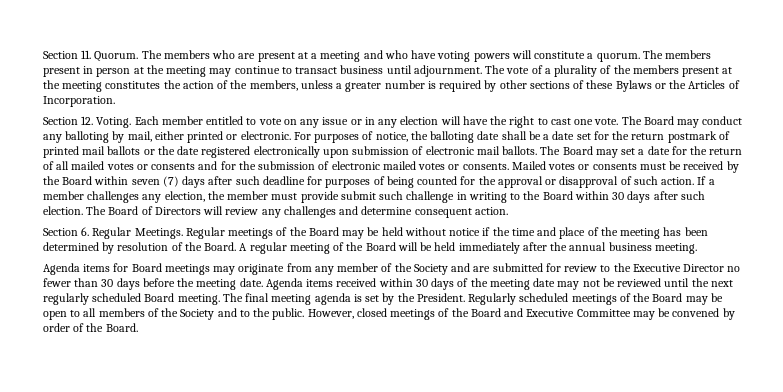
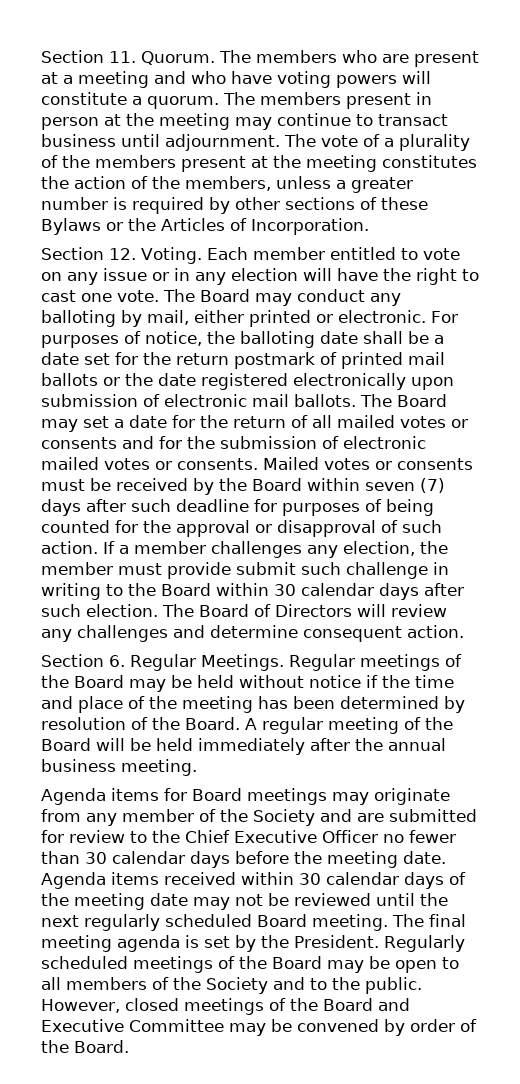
- If a member challenges any election, the member must provide submit such challenge in writing to the Board within 30 days after such election.
+ If a member challenges any election, the member must provide submit such challenge in writing to the Board within 30 calendar days after such election.
- Agenda items for Board meetings may originate from any member of the Society and are submitted for review to the Executive Director no fewer than 30 days before the meeting date.
+ Agenda items for Board meetings may originate from any member of the Society and are submitted for review to the Chief Executive Officer no fewer than 30 calendar days before the meeting date.
- Agenda items received within 30 days of the meeting date may not be reviewed until the next regularly scheduled Board meeting.
+ Agenda items received within 30 calendar days of the meeting date may not be reviewed until the next regularly scheduled Board meeting.

